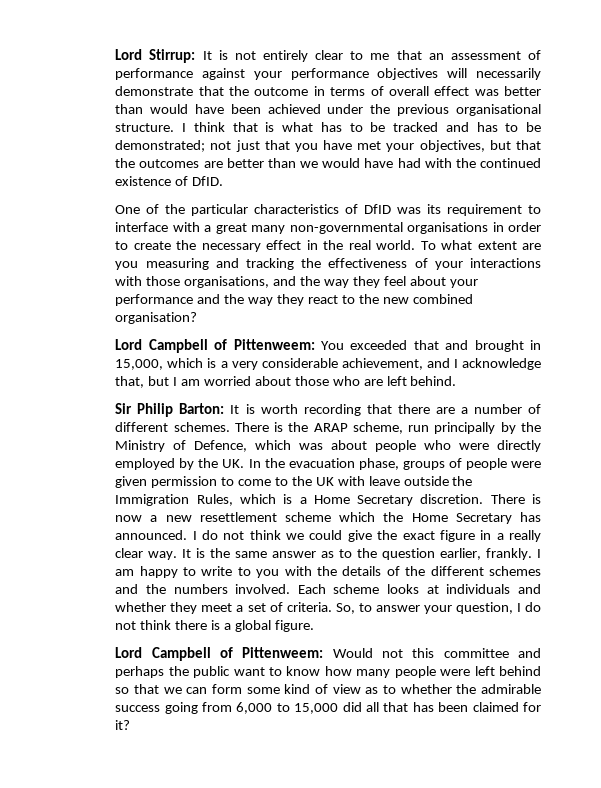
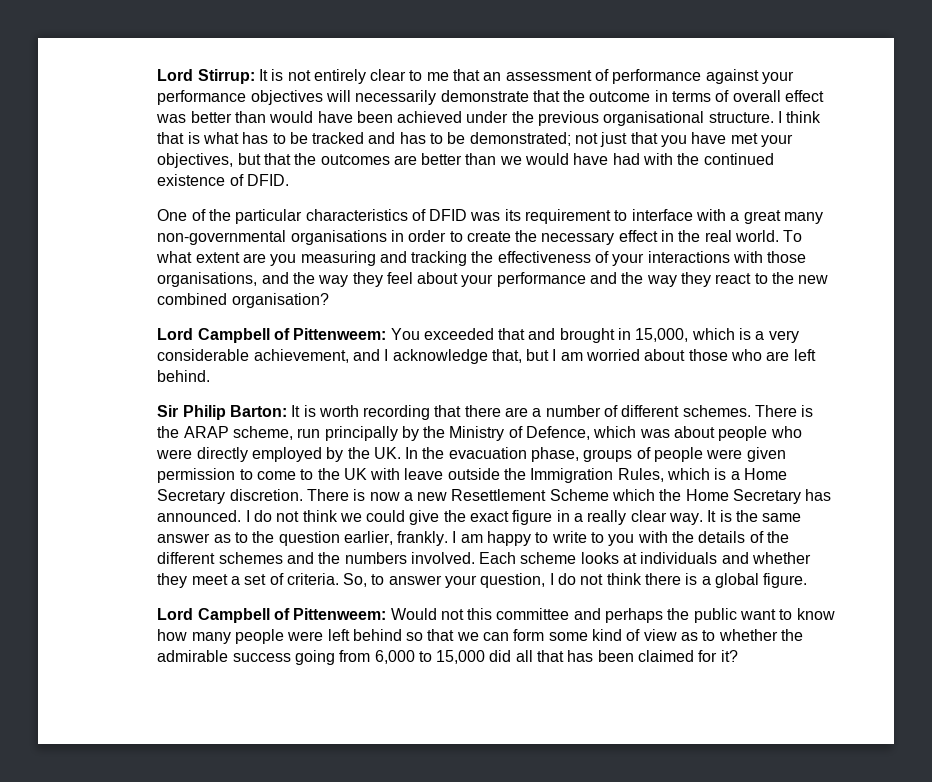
- I think that is what has to be tracked and has to be demonstrated; not just that you have met your objectives, but that the outcomes are better than we would have had with the continued existence of DfID.
+ I think that is what has to be tracked and has to be demonstrated; not just that you have met your objectives, but that the outcomes are better than we would have had with the continued existence of DFID.
- One of the particular characteristics of DfID was its requirement to interface with a great many non-governmental organisations in order to create the necessary effect in the real world.
+ One of the particular characteristics of DFID was its requirement to interface with a great many non-governmental organisations in order to create the necessary effect in the real world.
- There is now a new resettlement scheme which the Home Secretary has announced.
+ There is now a new Resettlement Scheme which the Home Secretary has announced.

